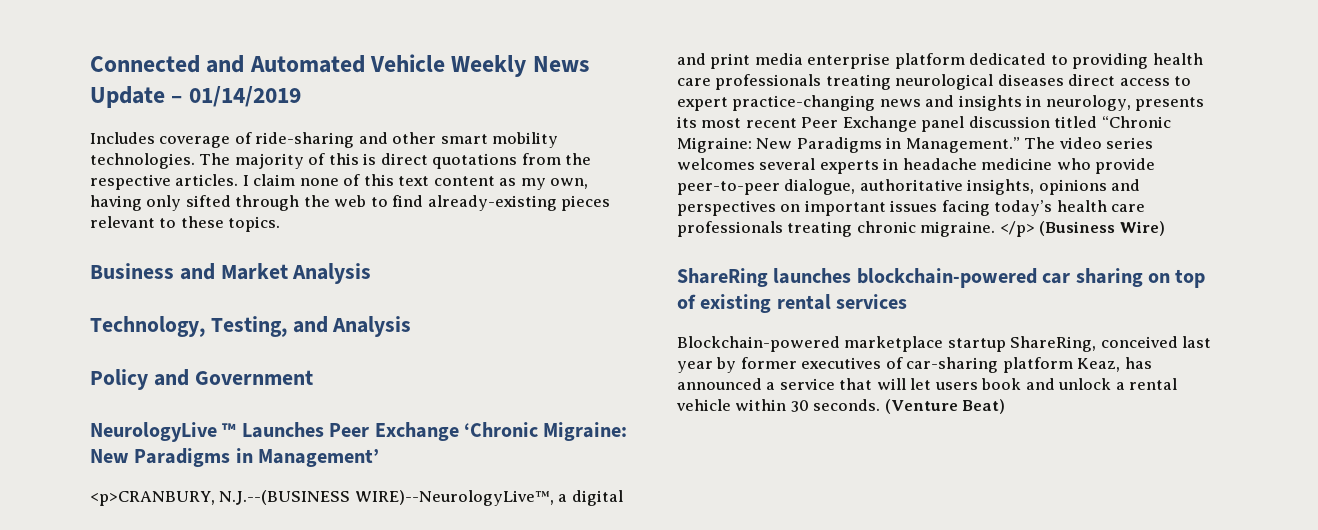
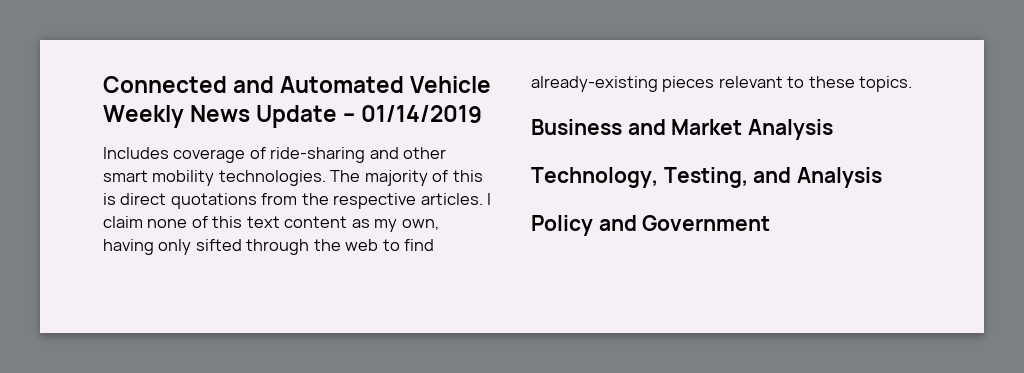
- NeurologyLive ™ Launches Peer Exchange ‘Chronic Migraine: New Paradigms in Management’
- <p>CRANBURY, N.J.--(BUSINESS WIRE)--NeurologyLive™, a digital and print media enterprise platform dedicated to providing health care professionals treating neurological diseases direct access to expert practice-changing news and insights in neurology, presents its most recent Peer Exchange panel discussion titled “Chronic Migraine: New Paradigms in Management.” The video series welcomes several experts in headache medicine who provide peer-to-peer dialogue, authoritative insights, opinions and perspectives on important issues facing today’s health care professionals treating chronic migraine. </p> (Business Wire)
- ShareRing launches blockchain-powered car sharing on top of existing rental services
- Blockchain-powered marketplace startup ShareRing, conceived last year by former executives of car-sharing platform Keaz, has announced a service that will let users book and unlock a rental vehicle within 30 seconds. (Venture Beat)

